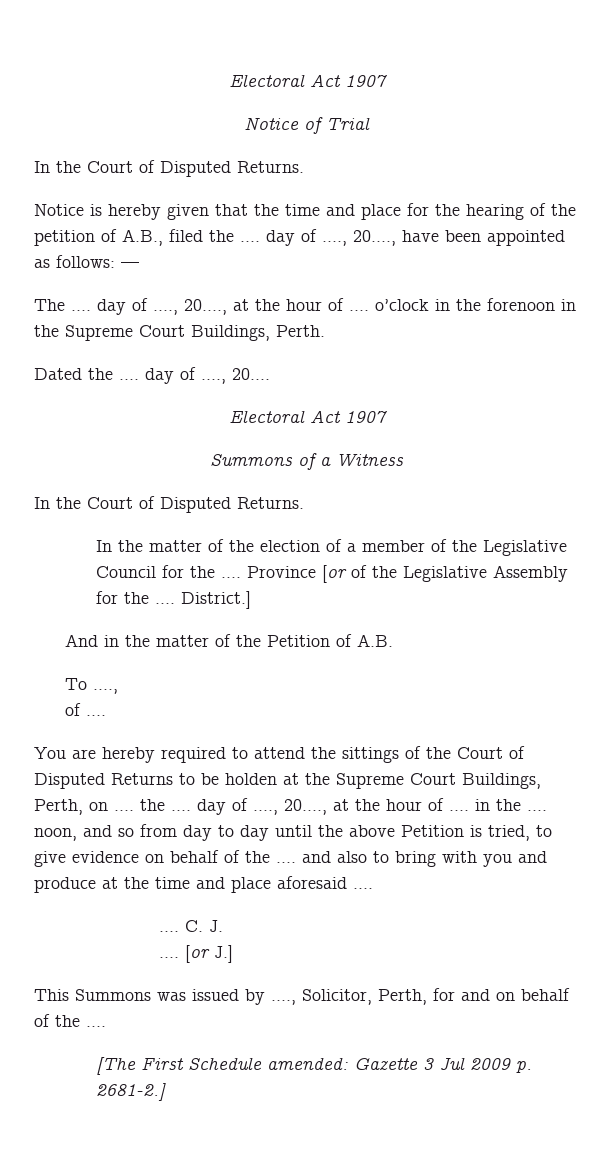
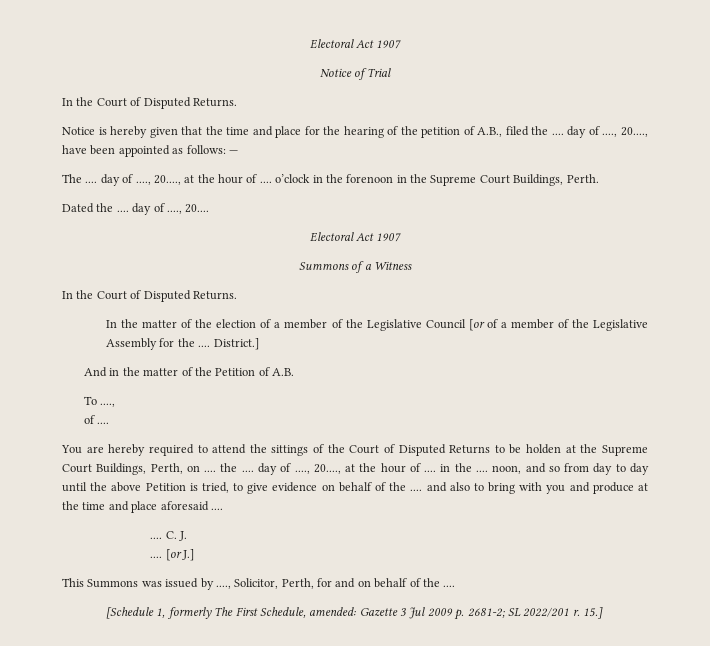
- In the matter of the election of a member of the Legislative Council for the .... Province [or of the Legislative Assembly for the ....
+ In the matter of the election of a member of the Legislative Council [or of a member of the Legislative Assembly for the ....
- [The First Schedule amended: Gazette 3 Jul 2009 p. 2681-2.]
+ [Schedule 1, formerly The First Schedule, amended: Gazette 3 Jul 2009 p. 2681-2; SL 2022/201 r. 15.]

